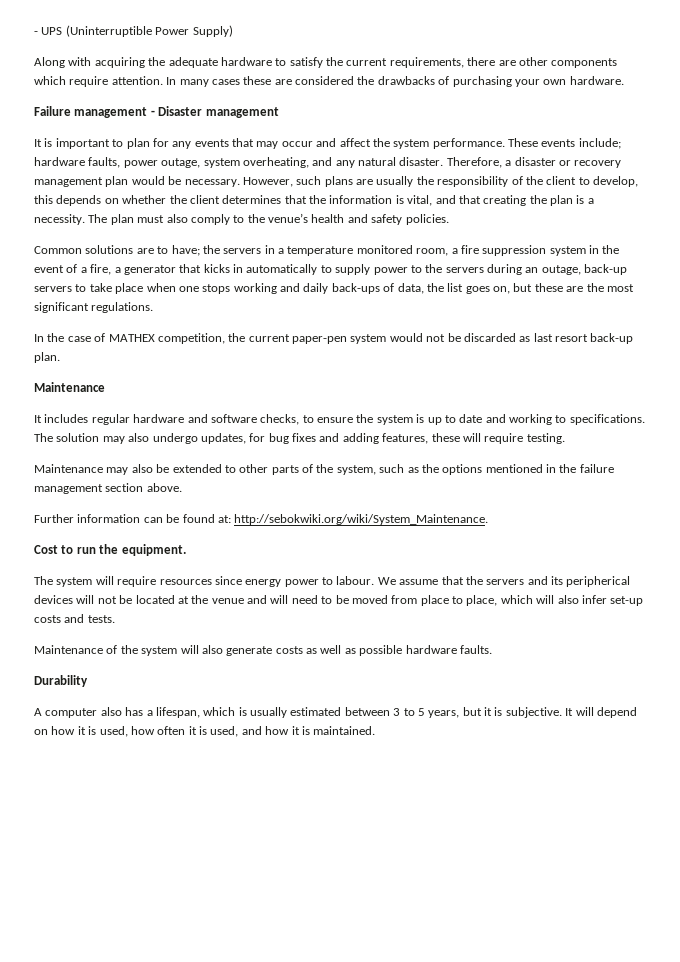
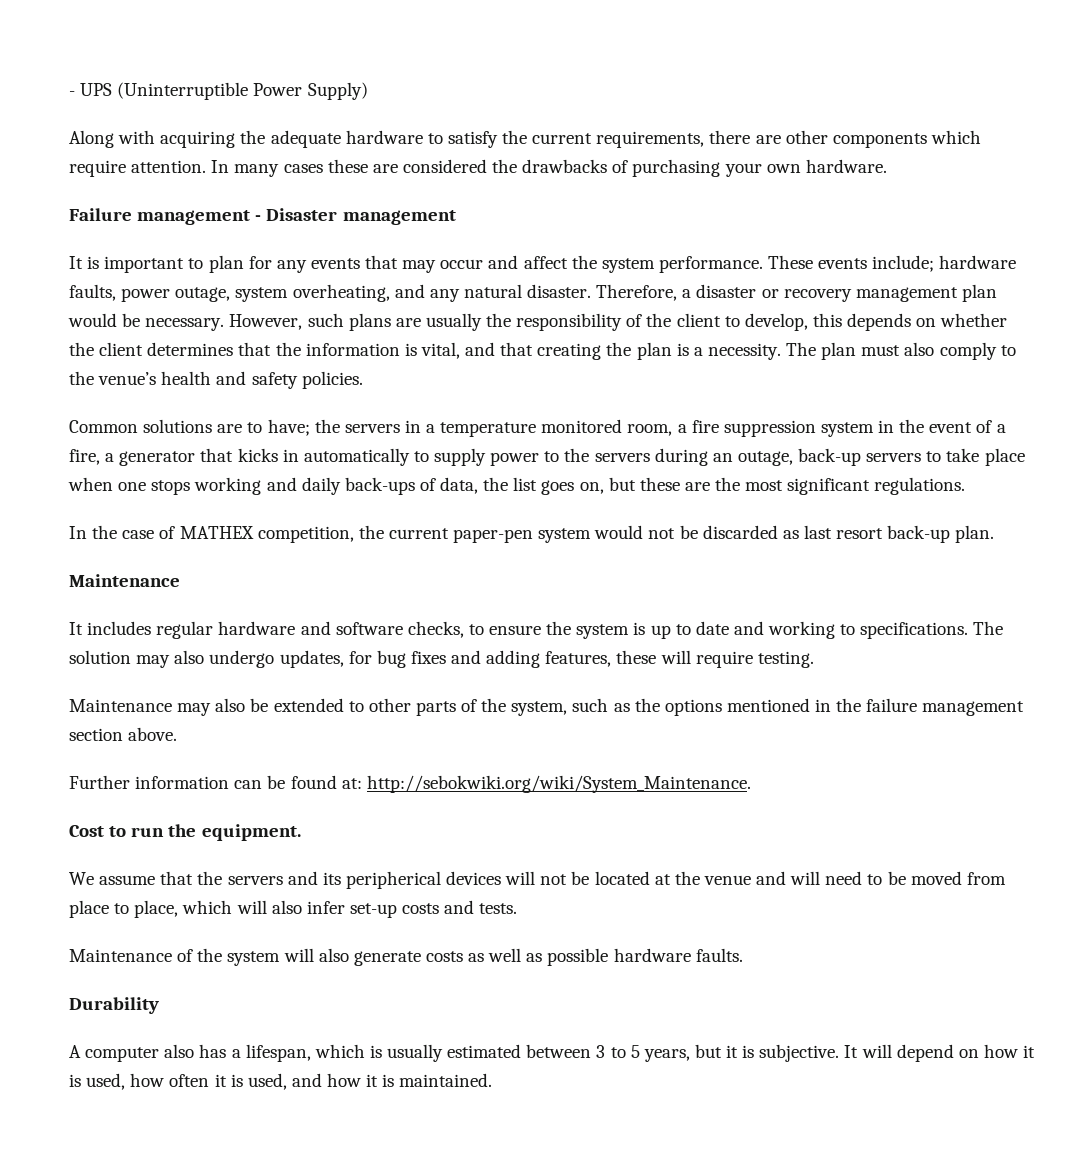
- The system will require resources since energy power to labour.

